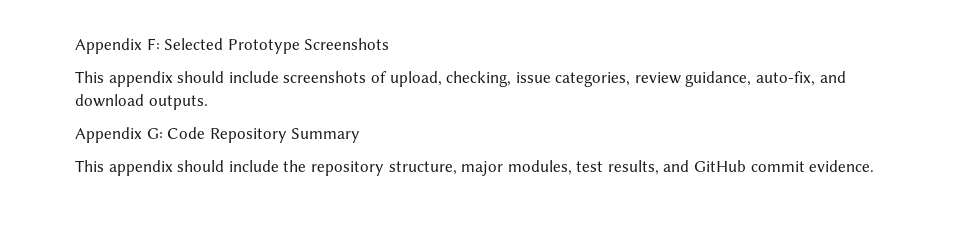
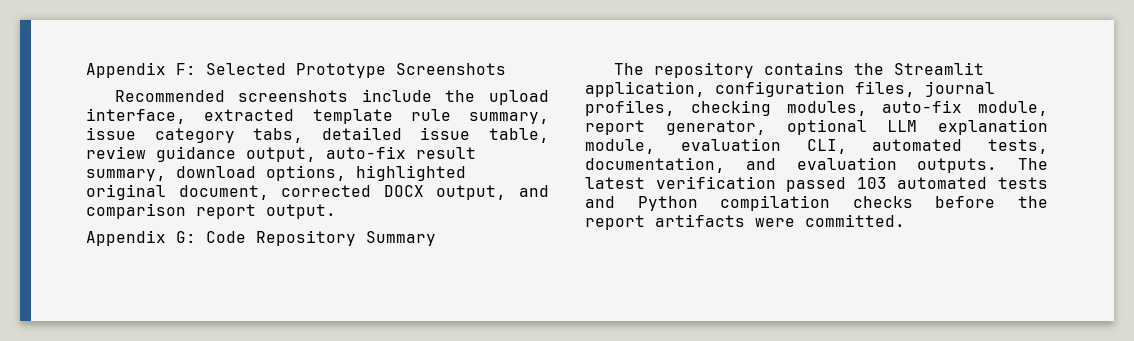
- This appendix should include screenshots of upload, checking, issue categories, review guidance, auto-fix, and download outputs.
+ Recommended screenshots include the upload interface, extracted template rule summary, issue category tabs, detailed issue table, review guidance output, auto-fix result summary, download options, highlighted original document, corrected DOCX output, and comparison report output.
- This appendix should include the repository structure, major modules, test results, and GitHub commit evidence.
+ The repository contains the Streamlit application, configuration files, journal profiles, checking modules, auto-fix module, report generator, optional LLM explanation module, evaluation CLI, automated tests, documentation, and evaluation outputs. The latest verification passed 103 automated tests and Python compilation checks before the report artifacts were committed.

